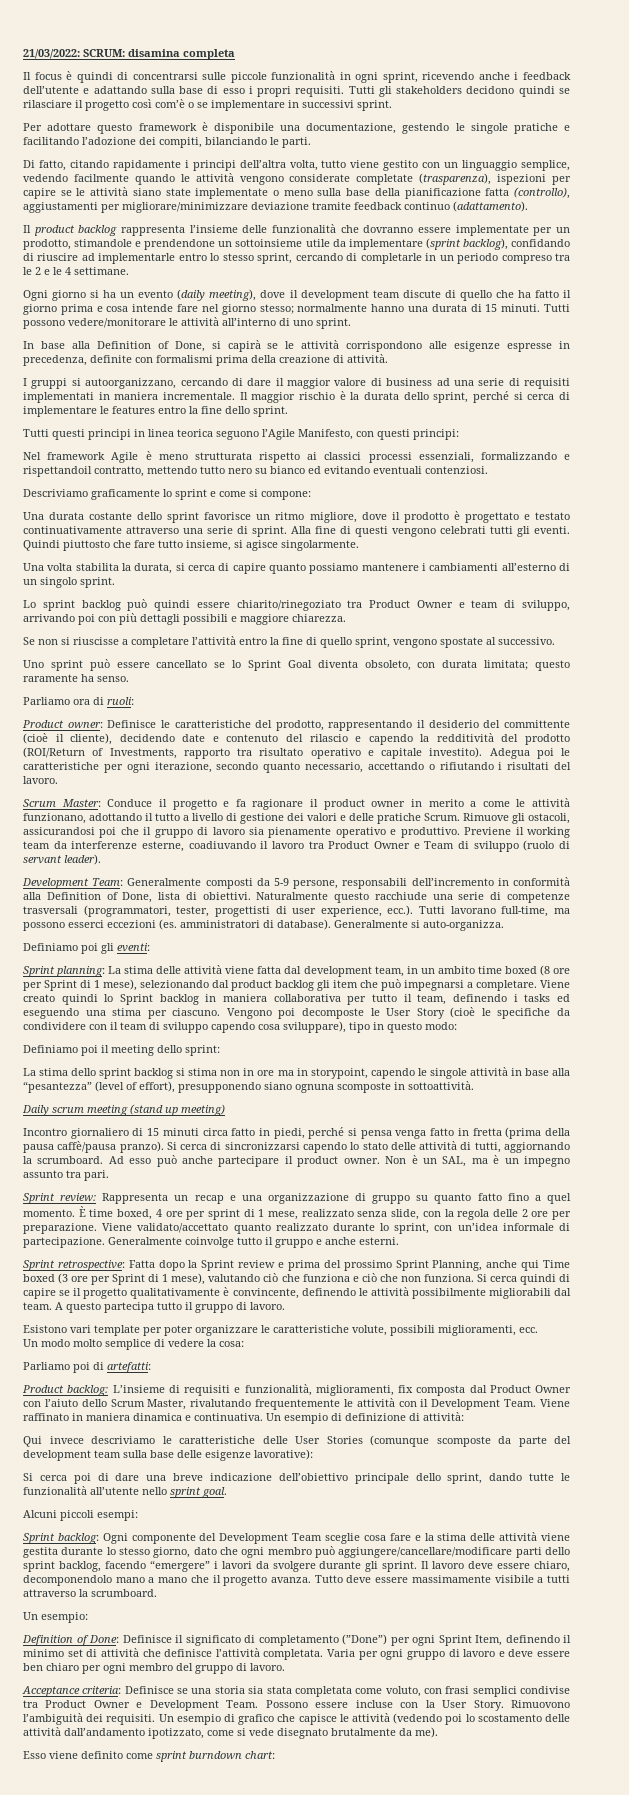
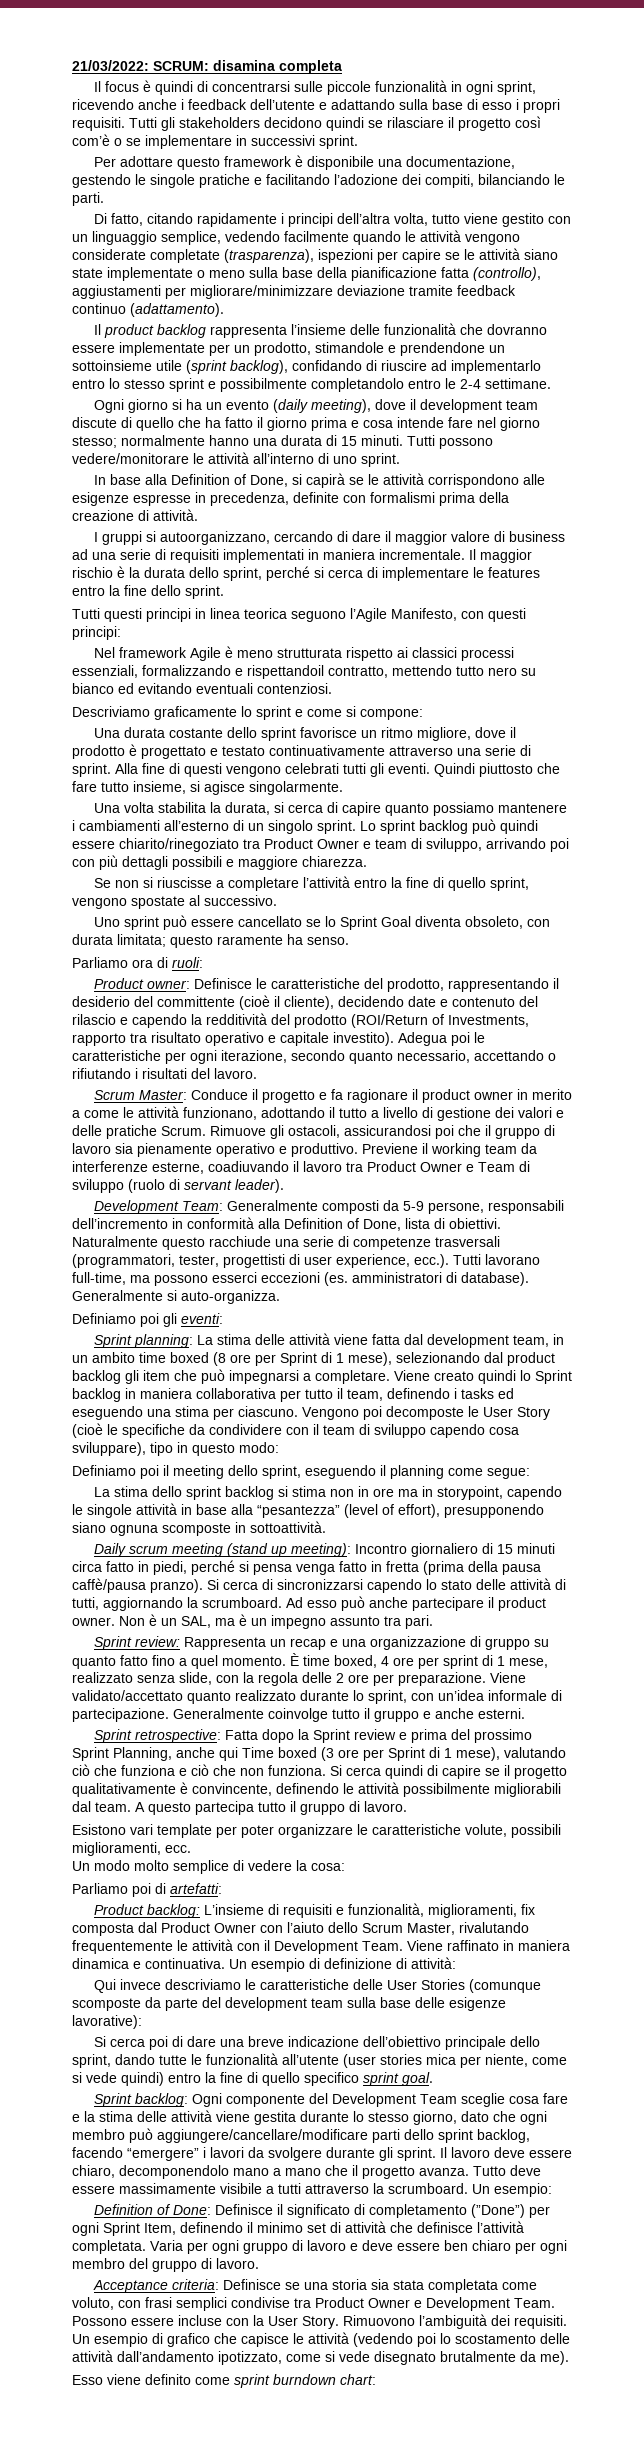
- Il product backlog rappresenta l’insieme delle funzionalità che dovranno essere implementate per un prodotto, stimandole e prendendone un sottoinsieme utile da implementare (sprint backlog), confidando di riuscire ad implementarle entro lo stesso sprint, cercando di completarle in un periodo compreso tra le 2 e le 4 settimane.
+ Il product backlog rappresenta l’insieme delle funzionalità che dovranno essere implementate per un prodotto, stimandole e prendendone un sottoinsieme utile (sprint backlog), confidando di riuscire ad implementarlo entro lo stesso sprint e possibilmente completandolo entro le 2-4 settimane.
- Una volta stabilita la durata, si cerca di capire quanto possiamo mantenere i cambiamenti all’esterno di un singolo sprint.
- Lo sprint backlog può quindi essere chiarito/rinegoziato tra Product Owner e team di sviluppo, arrivando poi con più dettagli possibili e maggiore chiarezza.
+ Una volta stabilita la durata, si cerca di capire quanto possiamo mantenere i cambiamenti all’esterno di un singolo sprint. Lo sprint backlog può quindi essere chiarito/rinegoziato tra Product Owner e team di sviluppo, arrivando poi con più dettagli possibili e maggiore chiarezza.
- Definiamo poi il meeting dello sprint:
+ Definiamo poi il meeting dello sprint, eseguendo il planning come segue:
- Daily scrum meeting (stand up meeting)
- Incontro giornaliero di 15 minuti circa fatto in piedi, perché si pensa venga fatto in fretta (prima della pausa caffè/pausa pranzo).
+ Daily scrum meeting (stand up meeting): Incontro giornaliero di 15 minuti circa fatto in piedi, perché si pensa venga fatto in fretta (prima della pausa caffè/pausa pranzo).
- Si cerca poi di dare una breve indicazione dell’obiettivo principale dello sprint, dando tutte le funzionalità all’utente nello sprint goal.
+ Si cerca poi di dare una breve indicazione dell’obiettivo principale dello sprint, dando tutte le funzionalità all’utente (user stories mica per niente, come si vede quindi) entro la fine di quello specifico sprint goal.
- Alcuni piccoli esempi:
- Tutto deve essere massimamente visibile a tutti attraverso la scrumboard.
- Un esempio:
+ Tutto deve essere massimamente visibile a tutti attraverso la scrumboard. Un esempio:

